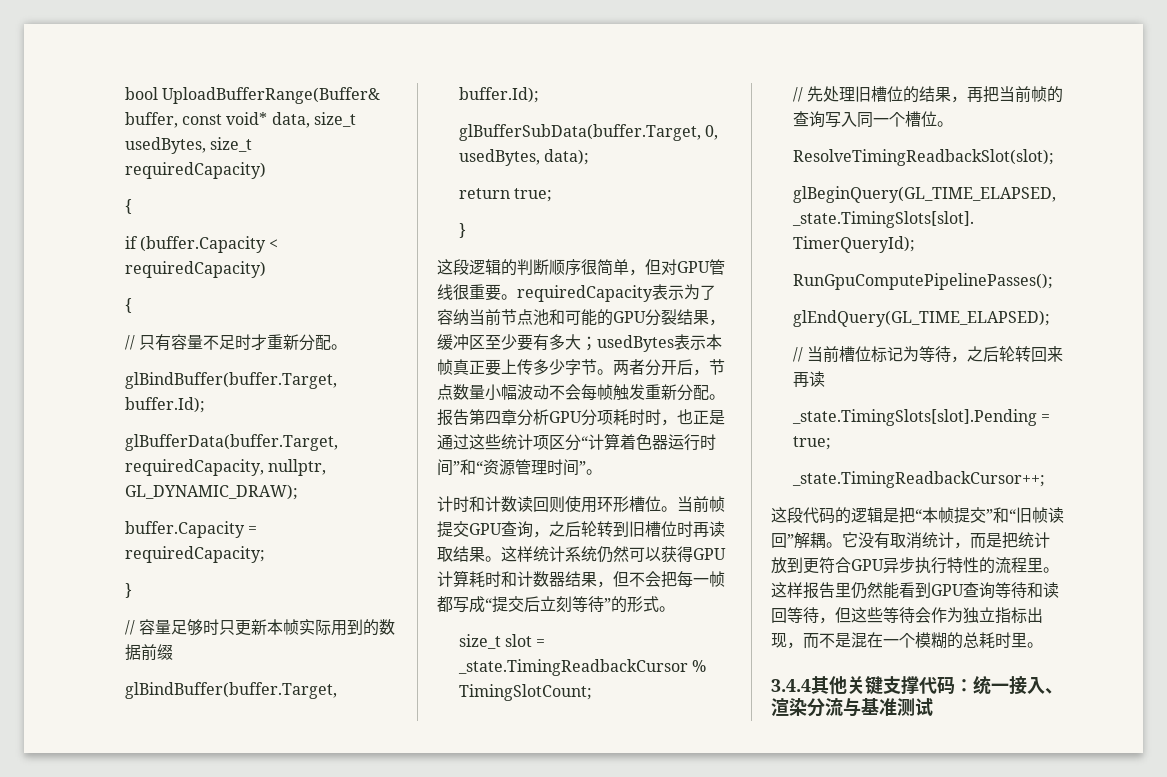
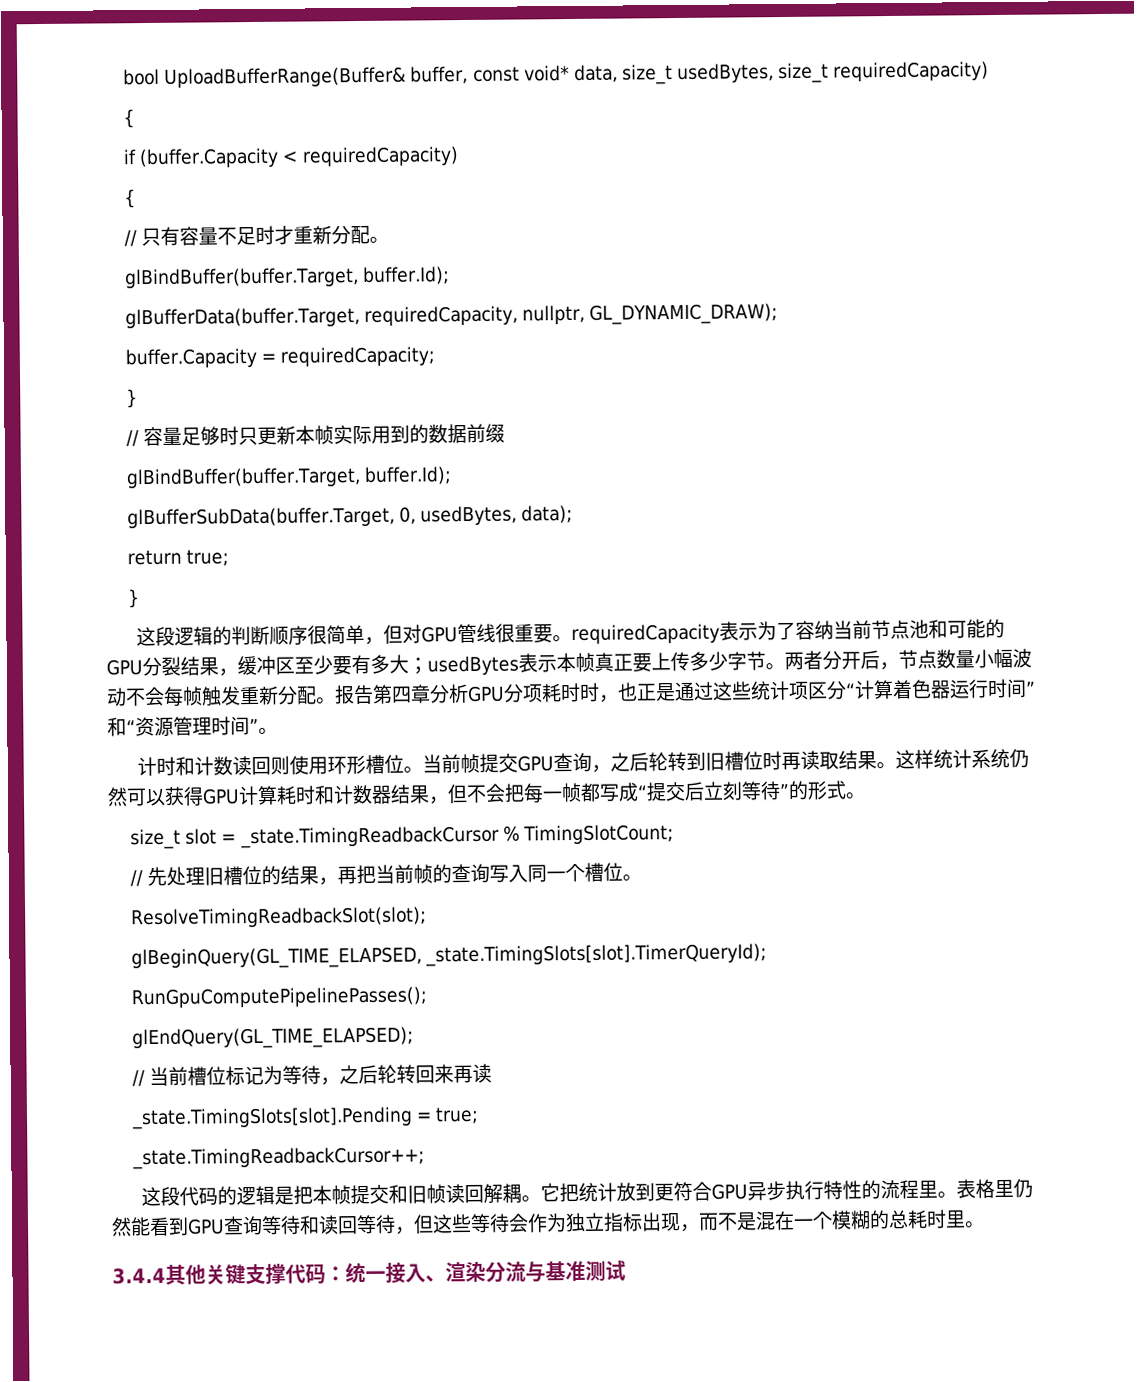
- 这段代码的逻辑是把“本帧提交”和“旧帧读回”解耦。
+ 这段代码的逻辑是把本帧提交和旧帧读回解耦。
- 它没有取消统计，而是把统计放到更符合GPU异步执行特性的流程里。
+ 它把统计放到更符合GPU异步执行特性的流程里。
- 这样报告里仍然能看到GPU查询等待和读回等待，但这些等待会作为独立指标出现，而不是混在一个模糊的总耗时里。
+ 表格里仍然能看到GPU查询等待和读回等待，但这些等待会作为独立指标出现，而不是混在一个模糊的总耗时里。

